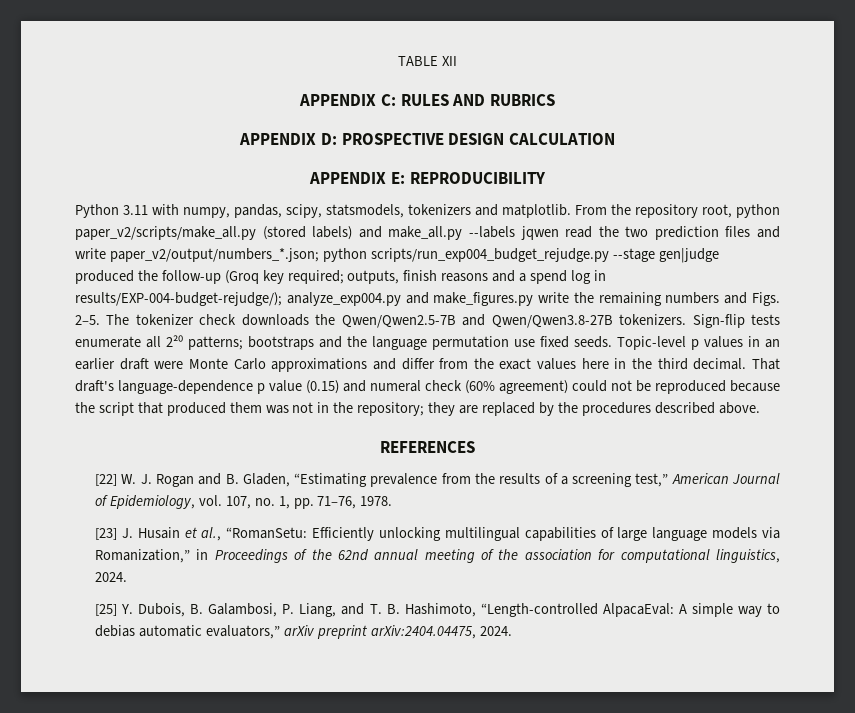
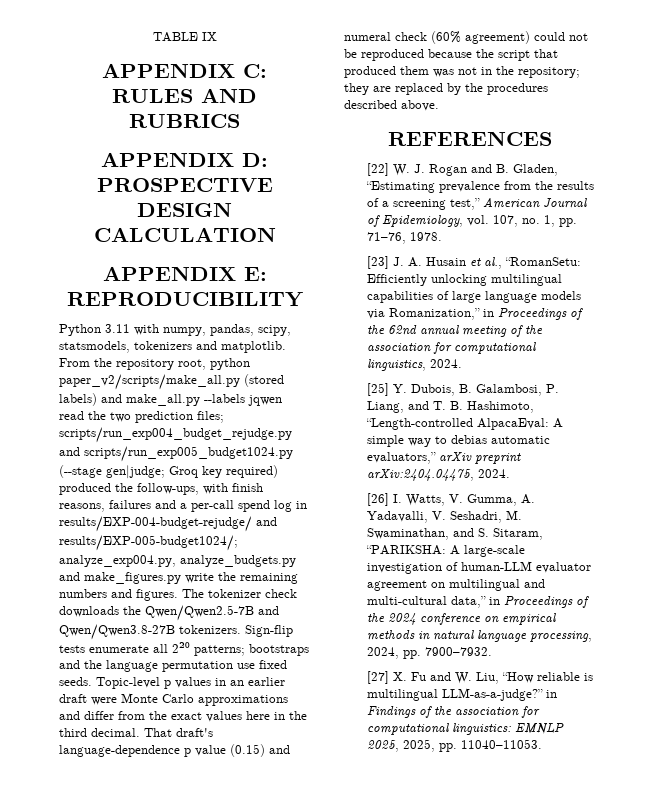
- TABLE XII
+ TABLE IX
- From the repository root, python paper_v2/scripts/make_all.py (stored labels) and make_all.py --labels jqwen read the two prediction files and write paper_v2/output/numbers_*.json; python scripts/run_exp004_budget_rejudge.py --stage gen|judge produced the follow-up (Groq key required; outputs, finish reasons and a spend log in results/EXP-004-budget-rejudge/); analyze_exp004.py and make_figures.py write the remaining numbers and Figs. 2–5.
+ From the repository root, python paper_v2/scripts/make_all.py (stored labels) and make_all.py --labels jqwen read the two prediction files; scripts/run_exp004_budget_rejudge.py and scripts/run_exp005_budget1024.py (--stage gen|judge; Groq key required) produced the follow-ups, with finish reasons, failures and a per-call spend log in results/EXP-004-budget-rejudge/ and results/EXP-005-budget1024/; analyze_exp004.py, analyze_budgets.py and make_figures.py write the remaining numbers and figures.
- [23] J. Husain et al., “RomanSetu: Efficiently unlocking multilingual capabilities of large language models via Romanization,” in Proceedings of the 62nd annual meeting of the association for computational linguistics, 2024.
+ [23] J. A. Husain et al., “RomanSetu: Efficiently unlocking multilingual capabilities of large language models via Romanization,” in Proceedings of the 62nd annual meeting of the association for computational linguistics, 2024.
+ [26] I. Watts, V. Gumma, A. Yadavalli, V. Seshadri, M. Swaminathan, and S. Sitaram, “PARIKSHA: A large-scale investigation of human-LLM evaluator agreement on multilingual and multi-cultural data,” in Proceedings of the 2024 conference on empirical methods in natural language processing, 2024, pp. 7900–7932.
+ [27] X. Fu and W. Liu, “How reliable is multilingual LLM-as-a-judge?” in Findings of the association for computational linguistics: EMNLP 2025, 2025, pp. 11040–11053.

